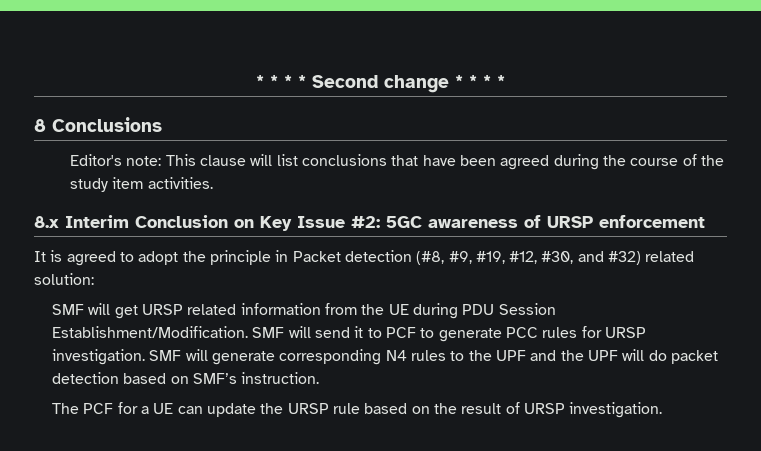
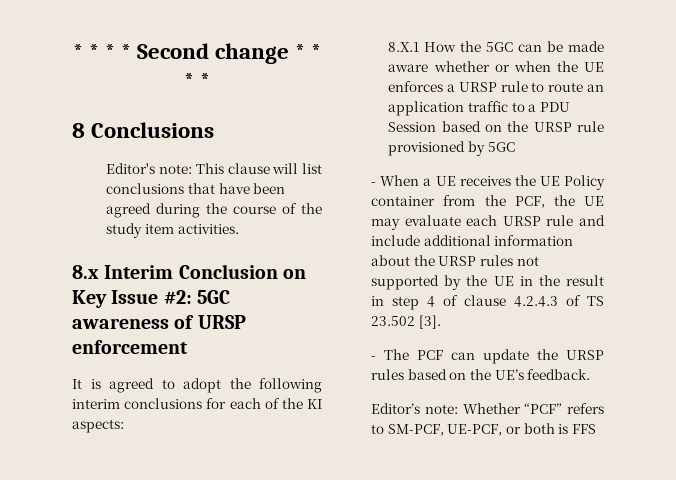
- It is agreed to adopt the principle in Packet detection (#8, #9, #19, #12, #30, and #32) related solution:
- SMF will get URSP related information from the UE during PDU Session Establishment/Modification. SMF will send it to PCF to generate PCC rules for URSP investigation. SMF will generate corresponding N4 rules to the UPF and the UPF will do packet detection based on SMF’s instruction.
- The PCF for a UE can update the URSP rule based on the result of URSP investigation.
+ It is agreed to adopt the following interim conclusions for each of the KI aspects:
+ 8.X.1 How the 5GC can be made aware whether or when the UE enforces a URSP rule to route an application traffic to a PDU Session based on the URSP rule provisioned by 5GC
+ - When a UE receives the UE Policy container from the PCF, the UE may evaluate each URSP rule and include additional information about the URSP rules not supported by the UE in the result in step 4 of clause 4.2.4.3 of TS 23.502 [3].
+ - The PCF can update the URSP rules based on the UE’s feedback.
+ Editor’s note: Whether “PCF” refers to SM-PCF, UE-PCF, or both is FFS

